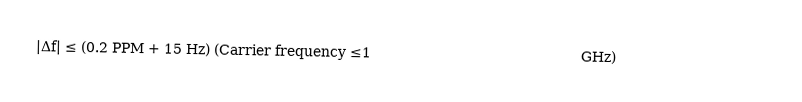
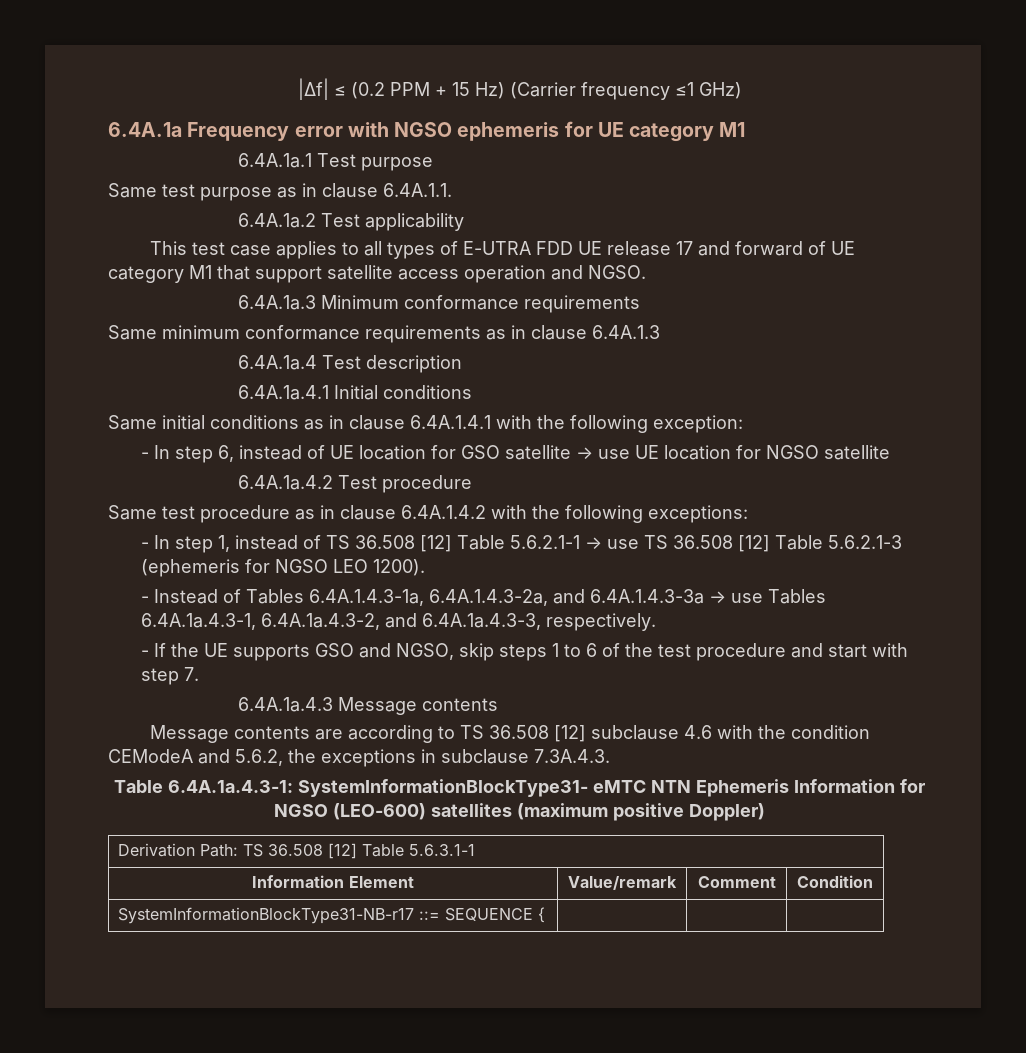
+ 6.4A.1a Frequency error with NGSO ephemeris for UE category M1
+ 6.4A.1a.1 Test purpose
+ Same test purpose as in clause 6.4A.1.1.
+ 6.4A.1a.2 Test applicability
+ This test case applies to all types of E-UTRA FDD UE release 17 and forward of UE category M1 that support satellite access operation and NGSO.
+ 6.4A.1a.3 Minimum conformance requirements
+ Same minimum conformance requirements as in clause 6.4A.1.3
+ 6.4A.1a.4 Test description
+ 6.4A.1a.4.1 Initial conditions
+ Same initial conditions as in clause 6.4A.1.4.1 with the following exception:
+ - In step 6, instead of UE location for GSO satellite → use UE location for NGSO satellite
+ 6.4A.1a.4.2 Test procedure
+ Same test procedure as in clause 6.4A.1.4.2 with the following exceptions:
+ - In step 1, instead of TS 36.508 [12] Table 5.6.2.1-1 → use TS 36.508 [12] Table 5.6.2.1-3 (ephemeris for NGSO LEO 1200).
+ - Instead of Tables 6.4A.1.4.3-1a, 6.4A.1.4.3-2a, and 6.4A.1.4.3-3a → use Tables 6.4A.1a.4.3-1, 6.4A.1a.4.3-2, and 6.4A.1a.4.3-3, respectively.
+ - If the UE supports GSO and NGSO, skip steps 1 to 6 of the test procedure and start with step 7.
+ 6.4A.1a.4.3 Message contents
+ Message contents are according to TS 36.508 [12] subclause 4.6 with the condition CEModeA and 5.6.2, the exceptions in subclause 7.3A.4.3.
+ Table 6.4A.1a.4.3-1: SystemInformationBlockType31- eMTC NTN Ephemeris Information for NGSO (LEO-600) satellites (maximum positive Doppler)
+ Derivation Path: TS 36.508 [12] Table 5.6.3.1-1
+ Information Element | Value/remark | Comment | Condition
+ SystemInformationBlockType31-NB-r17 ::= SEQUENCE { | | |

